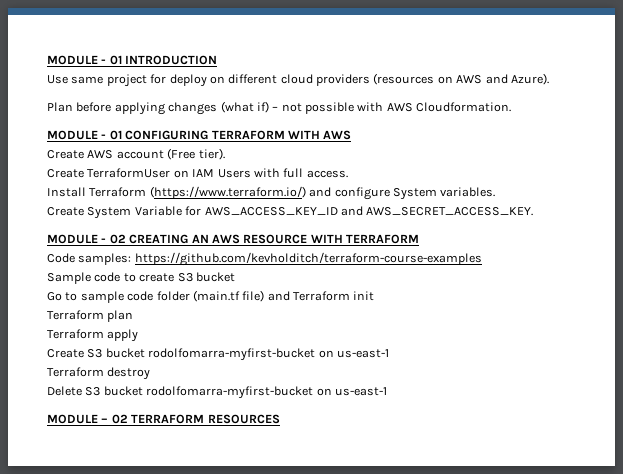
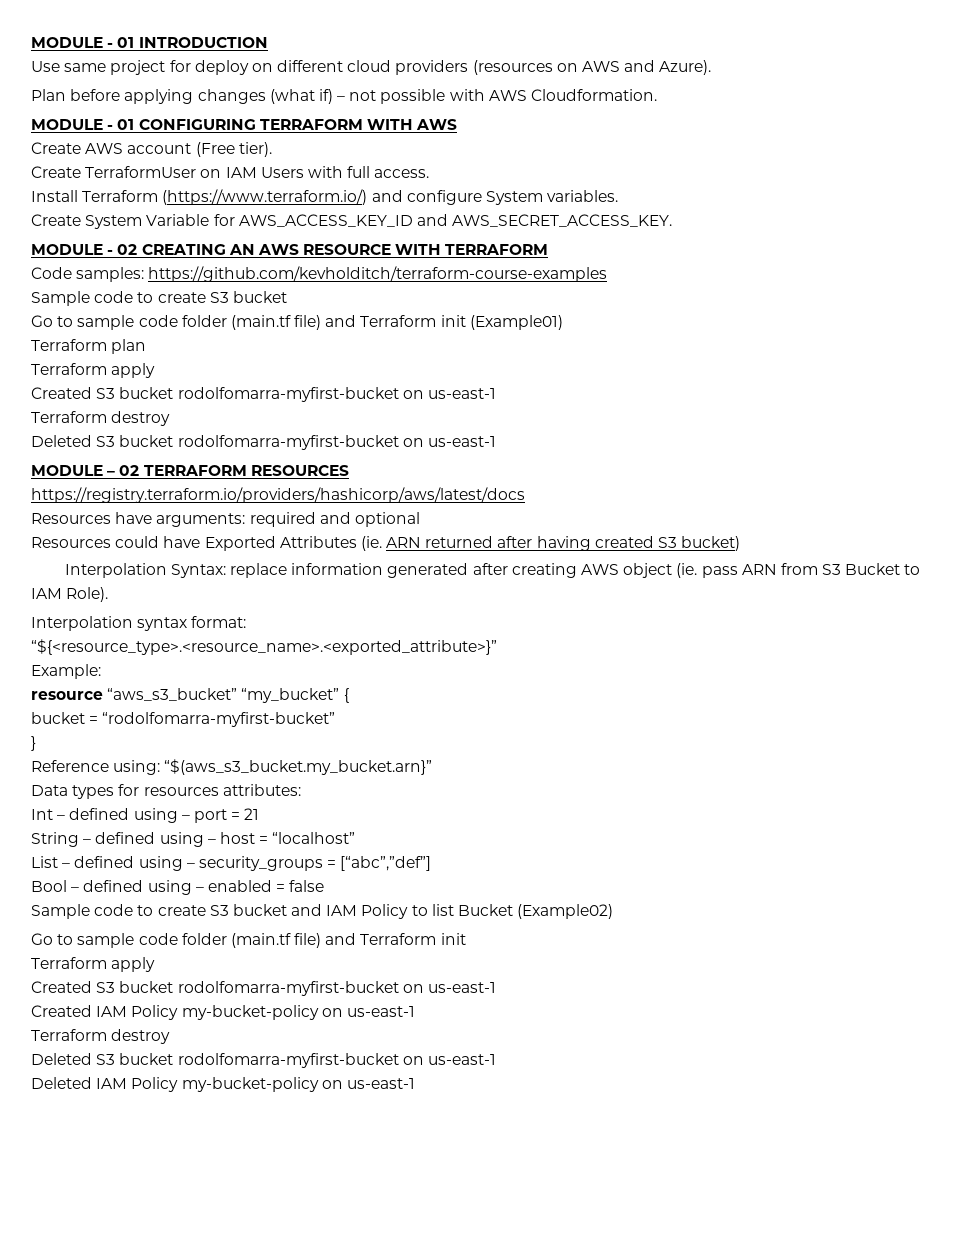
- Go to sample code folder (main.tf file) and Terraform init
+ Go to sample code folder (main.tf file) and Terraform init (Example01)
  Terraform plan
  Terraform apply
- Create S3 bucket rodolfomarra-myfirst-bucket on us-east-1
+ Created S3 bucket rodolfomarra-myfirst-bucket on us-east-1
  Terraform destroy
- Delete S3 bucket rodolfomarra-myfirst-bucket on us-east-1
+ Deleted S3 bucket rodolfomarra-myfirst-bucket on us-east-1
+ https://registry.terraform.io/providers/hashicorp/aws/latest/docs
+ Resources have arguments: required and optional
+ Resources could have Exported Attributes (ie. ARN returned after having created S3 bucket)
+ Interpolation Syntax: replace information generated after creating AWS object (ie. pass ARN from S3 Bucket to IAM Role).
+ Interpolation syntax format:
+ “${<resource_type>.<resource_name>.<exported_attribute>}”
+ Example:
+ resource “aws_s3_bucket” “my_bucket” {
+ bucket = “rodolfomarra-myfirst-bucket”
+ }
+ Reference using: “$(aws_s3_bucket.my_bucket.arn}”
+ Data types for resources attributes:
+ Int – defined using – port = 21
+ String – defined using – host = “localhost”
+ List – defined using – security_groups = [“abc”,”def”]
+ Bool – defined using – enabled = false
+ Sample code to create S3 bucket and IAM Policy to list Bucket (Example02)
+ Go to sample code folder (main.tf file) and Terraform init
+ Terraform apply
+ Created S3 bucket rodolfomarra-myfirst-bucket on us-east-1
+ Created IAM Policy my-bucket-policy on us-east-1
+ Terraform destroy
+ Deleted S3 bucket rodolfomarra-myfirst-bucket on us-east-1
+ Deleted IAM Policy my-bucket-policy on us-east-1

